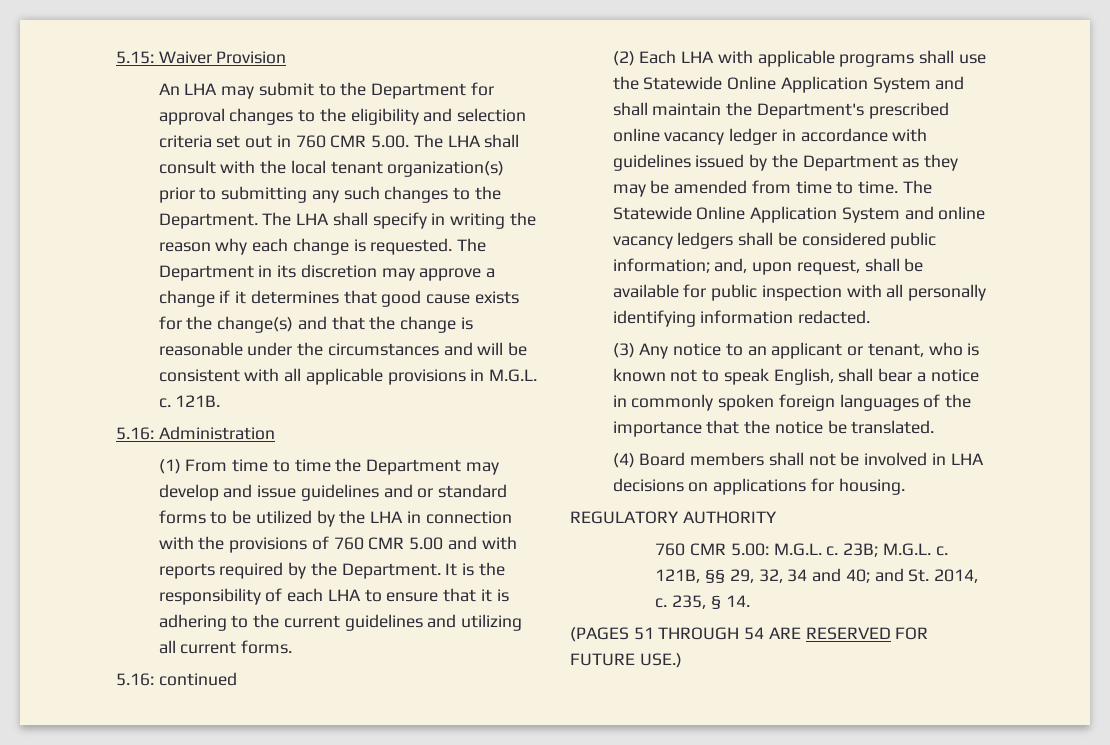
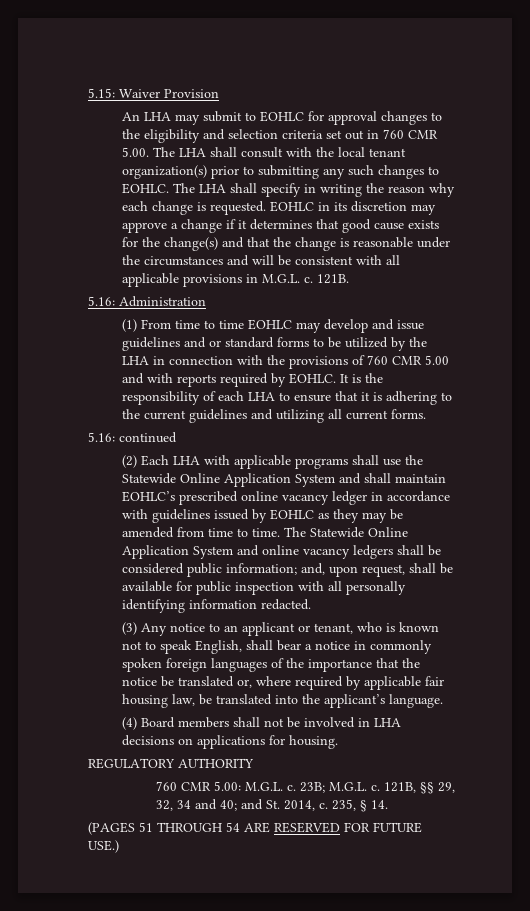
- An LHA may submit to the Department for approval changes to the eligibility and selection criteria set out in 760 CMR 5.00. The LHA shall consult with the local tenant organization(s) prior to submitting any such changes to the Department.
+ An LHA may submit to EOHLC for approval changes to the eligibility and selection criteria set out in 760 CMR 5.00. The LHA shall consult with the local tenant organization(s) prior to submitting any such changes to EOHLC.
- The Department in its discretion may approve a change if it determines that good cause exists for the change(s) and that the change is reasonable under the circumstances and will be consistent with all applicable provisions in M.G.L. c.
+ EOHLC in its discretion may approve a change if it determines that good cause exists for the change(s) and that the change is reasonable under the circumstances and will be consistent with all applicable provisions in M.G.L. c.
- (1) From time to time the Department may develop and issue guidelines and or standard forms to be utilized by the LHA in connection with the provisions of 760 CMR 5.00 and with reports required by the Department.
+ (1) From time to time EOHLC may develop and issue guidelines and or standard forms to be utilized by the LHA in connection with the provisions of 760 CMR 5.00 and with reports required by EOHLC.
- (2) Each LHA with applicable programs shall use the Statewide Online Application System and shall maintain the Department's prescribed online vacancy ledger in accordance with guidelines issued by the Department as they may be amended from time to time.
+ (2) Each LHA with applicable programs shall use the Statewide Online Application System and shall maintain EOHLC’s prescribed online vacancy ledger in accordance with guidelines issued by EOHLC as they may be amended from time to time.
- (3) Any notice to an applicant or tenant, who is known not to speak English, shall bear a notice in commonly spoken foreign languages of the importance that the notice be translated.
+ (3) Any notice to an applicant or tenant, who is known not to speak English, shall bear a notice in commonly spoken foreign languages of the importance that the notice be translated or, where required by applicable fair housing law, be translated into the applicant’s language.

